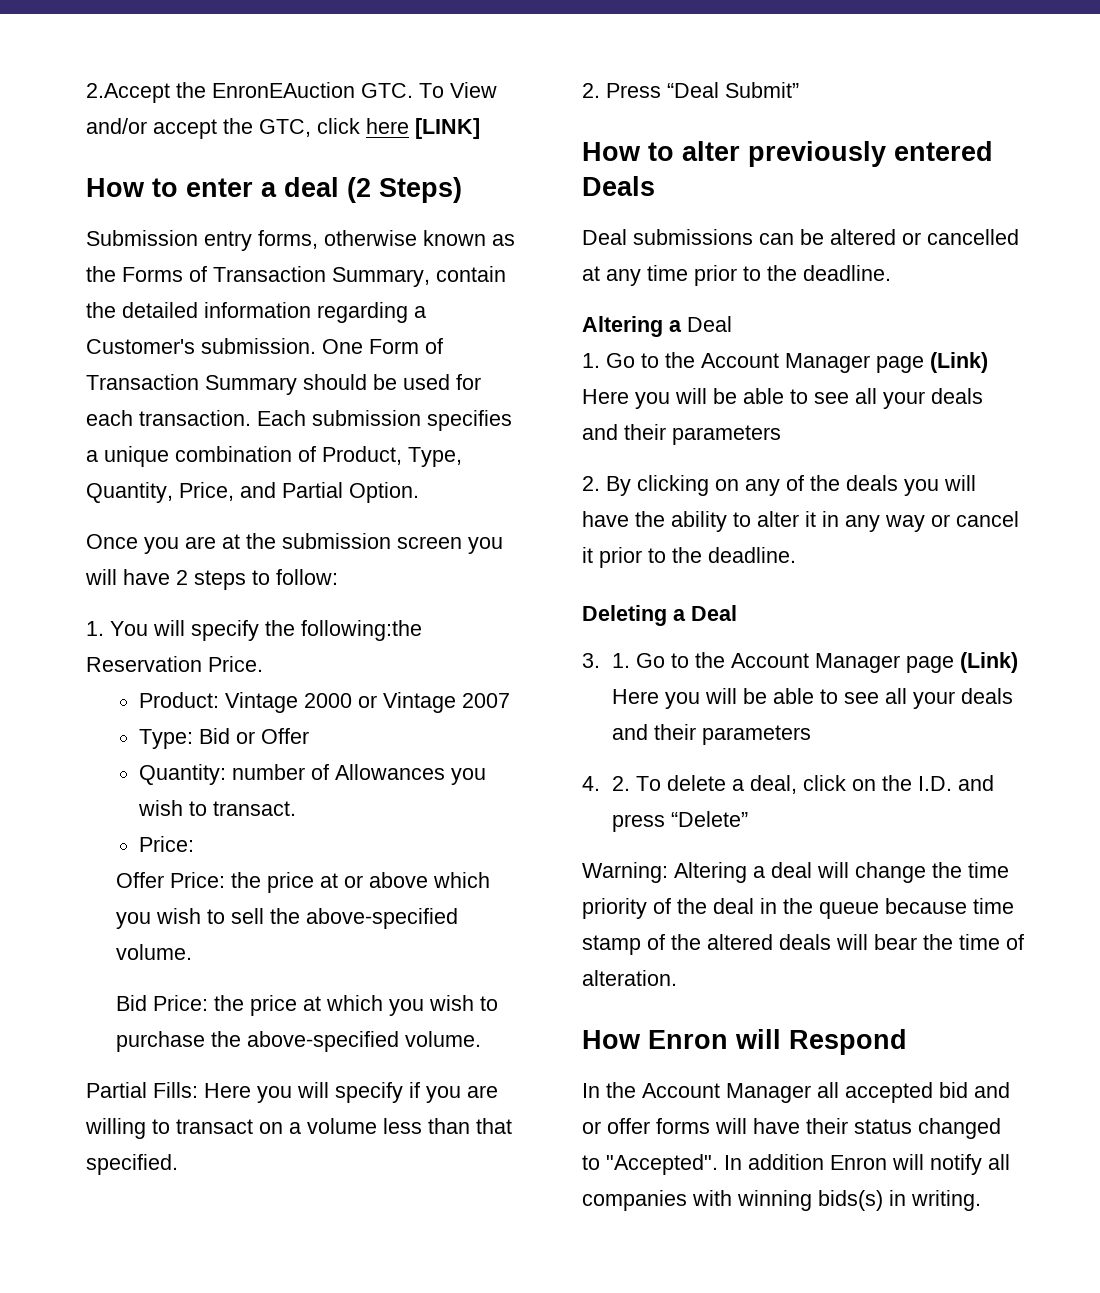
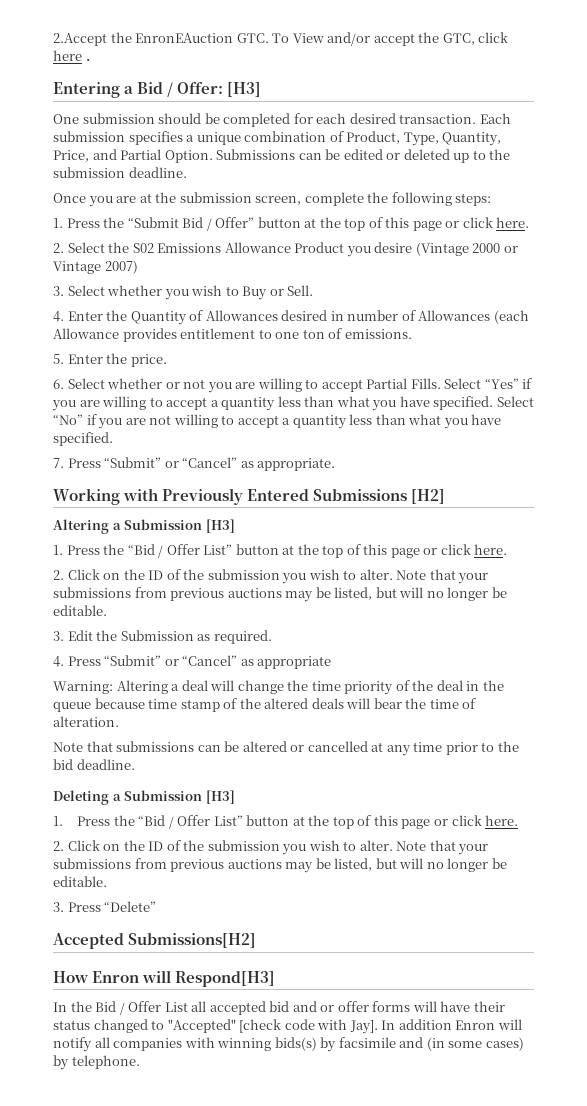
- 2.Accept the EnronEAuction GTC. To View and/or accept the GTC, click here [LINK]
- How to enter a deal (2 Steps)
- Submission entry forms, otherwise known as the Forms of Transaction Summary, contain the detailed information regarding a Customer's submission. One Form of Transaction Summary should be used for each transaction.
+ 2.Accept the EnronEAuction GTC. To View and/or accept the GTC, click here .
+ Entering a Bid / Offer: [H3]
+ One submission should be completed for each desired transaction.
+ Submissions can be edited or deleted up to the submission deadline.
- Once you are at the submission screen you will have 2 steps to follow:
- 1. You will specify the following:the Reservation Price.
- Product: Vintage 2000 or Vintage 2007
- Type: Bid or Offer
- Quantity: number of Allowances you wish to transact.
- Price:
- Offer Price: the price at or above which you wish to sell the above-specified volume.
- Bid Price: the price at which you wish to purchase the above-specified volume.
- Partial Fills: Here you will specify if you are willing to transact on a volume less than that specified.
- 2. Press “Deal Submit”
- How to alter previously entered Deals
- Deal submissions can be altered or cancelled at any time prior to the deadline.
- Altering a Deal
- 1. Go to the Account Manager page (Link) Here you will be able to see all your deals and their parameters
- 2. By clicking on any of the deals you will have the ability to alter it in any way or cancel it prior to the deadline.
- Deleting a Deal
- 3. 1. Go to the Account Manager page (Link) Here you will be able to see all your deals and their parameters
- 4. 2. To delete a deal, click on the I.D. and press “Delete”
+ Once you are at the submission screen, complete the following steps:
+ 1. Press the “Submit Bid / Offer” button at the top of this page or click here.
+ 2. Select the S02 Emissions Allowance Product you desire (Vintage 2000 or Vintage 2007)
+ 3. Select whether you wish to Buy or Sell.
+ 4. Enter the Quantity of Allowances desired in number of Allowances (each Allowance provides entitlement to one ton of emissions.
+ 5. Enter the price.
+ 6. Select whether or not you are willing to accept Partial Fills. Select “Yes” if you are willing to accept a quantity less than what you have specified. Select “No” if you are not willing to accept a quantity less than what you have specified.
+ 7. Press “Submit” or “Cancel” as appropriate.
+ Working with Previously Entered Submissions [H2]
+ Altering a Submission [H3]
+ 1. Press the “Bid / Offer List” button at the top of this page or click here.
+ 2. Click on the ID of the submission you wish to alter. Note that your submissions from previous auctions may be listed, but will no longer be editable.
+ 3. Edit the Submission as required.
+ 4. Press “Submit” or “Cancel” as appropriate
+ Note that submissions can be altered or cancelled at any time prior to the bid deadline.
+ Deleting a Submission [H3]
+ 1. Press the “Bid / Offer List” button at the top of this page or click here.
+ 2. Click on the ID of the submission you wish to alter. Note that your submissions from previous auctions may be listed, but will no longer be editable.
+ 3. Press “Delete”
+ Accepted Submissions[H2]
- How Enron will Respond
+ How Enron will Respond[H3]
- In the Account Manager all accepted bid and or offer forms will have their status changed to "Accepted".
+ In the Bid / Offer List all accepted bid and or offer forms will have their status changed to "Accepted" [check code with Jay].
- In addition Enron will notify all companies with winning bids(s) in writing.
+ In addition Enron will notify all companies with winning bids(s) by facsimile and (in some cases) by telephone.

